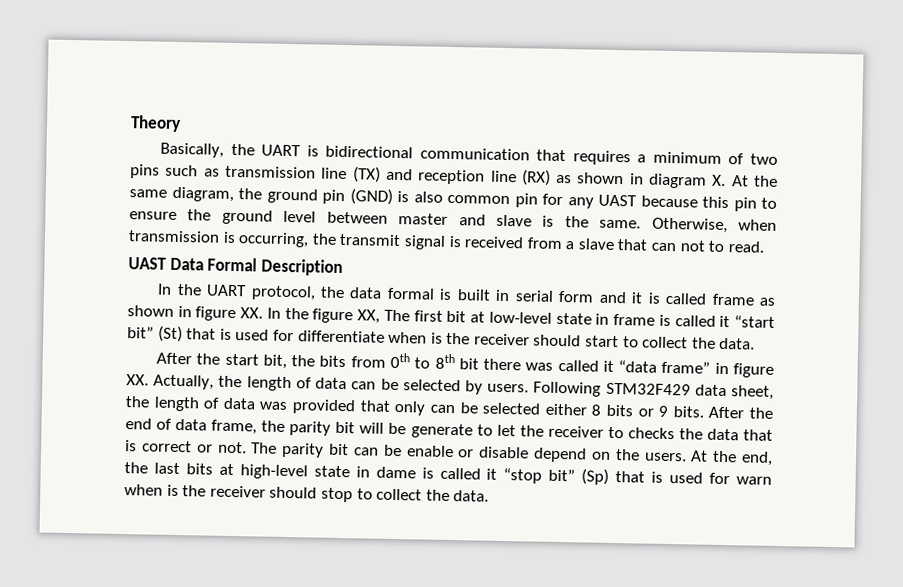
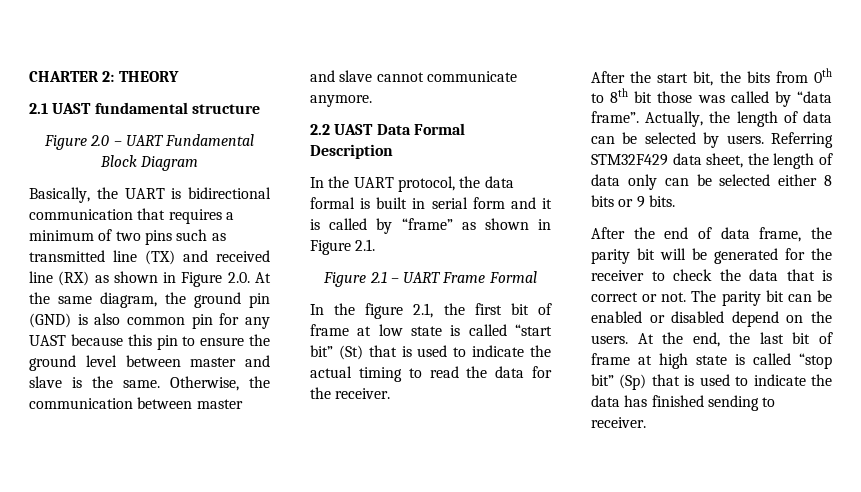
- Theory
+ CHARTER 2: THEORY
+ 2.1 UAST fundamental structure
+ Figure 2.0 – UART Fundamental Block Diagram
- Basically, the UART is bidirectional communication that requires a minimum of two pins such as transmission line (TX) and reception line (RX) as shown in diagram X. At the same diagram, the ground pin (GND) is also common pin for any UAST because this pin to ensure the ground level between master and slave is the same.
+ Basically, the UART is bidirectional communication that requires a minimum of two pins such as transmitted line (TX) and received line (RX) as shown in Figure 2.0. At the same diagram, the ground pin (GND) is also common pin for any UAST because this pin to ensure the ground level between master and slave is the same.
- Otherwise, when transmission is occurring, the transmit signal is received from a slave that can not to read.
- UAST Data Formal Description
+ Otherwise, the communication between master and slave cannot communicate anymore.
+ 2.2 UAST Data Formal Description
- In the UART protocol, the data formal is built in serial form and it is called frame as shown in figure XX. In the figure XX, The first bit at low-level state in frame is called it “start bit” (St) that is used for differentiate when is the receiver should start to collect the data.
+ In the UART protocol, the data formal is built in serial form and it is called by “frame” as shown in Figure 2.1.
+ Figure 2.1 – UART Frame Formal
+ In the figure 2.1, the first bit of frame at low state is called “start bit” (St) that is used to indicate the actual timing to read the data for the receiver.
- After the start bit, the bits from 0th to 8th bit there was called it “data frame” in figure XX. Actually, the length of data can be selected by users.
+ After the start bit, the bits from 0th to 8th bit those was called by “data frame”. Actually, the length of data can be selected by users.
- Following STM32F429 data sheet, the length of data was provided that only can be selected either 8 bits or 9 bits. After the end of data frame, the parity bit will be generate to let the receiver to checks the data that is correct or not.
+ Referring STM32F429 data sheet, the length of data only can be selected either 8 bits or 9 bits.
+ After the end of data frame, the parity bit will be generated for the receiver to check the data that is correct or not.
- The parity bit can be enable or disable depend on the users.
+ The parity bit can be enabled or disabled depend on the users.
- At the end, the last bits at high-level state in dame is called it “stop bit” (Sp) that is used for warn when is the receiver should stop to collect the data.
+ At the end, the last bit of frame at high state is called “stop bit” (Sp) that is used to indicate the data has finished sending to receiver.

